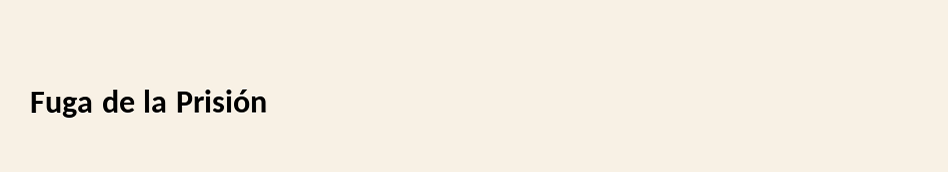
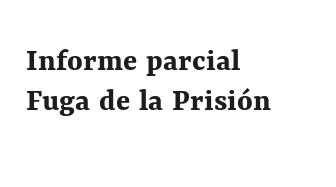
- Fuga de la Prisión
+ Informe parcial Fuga de la Prisión

